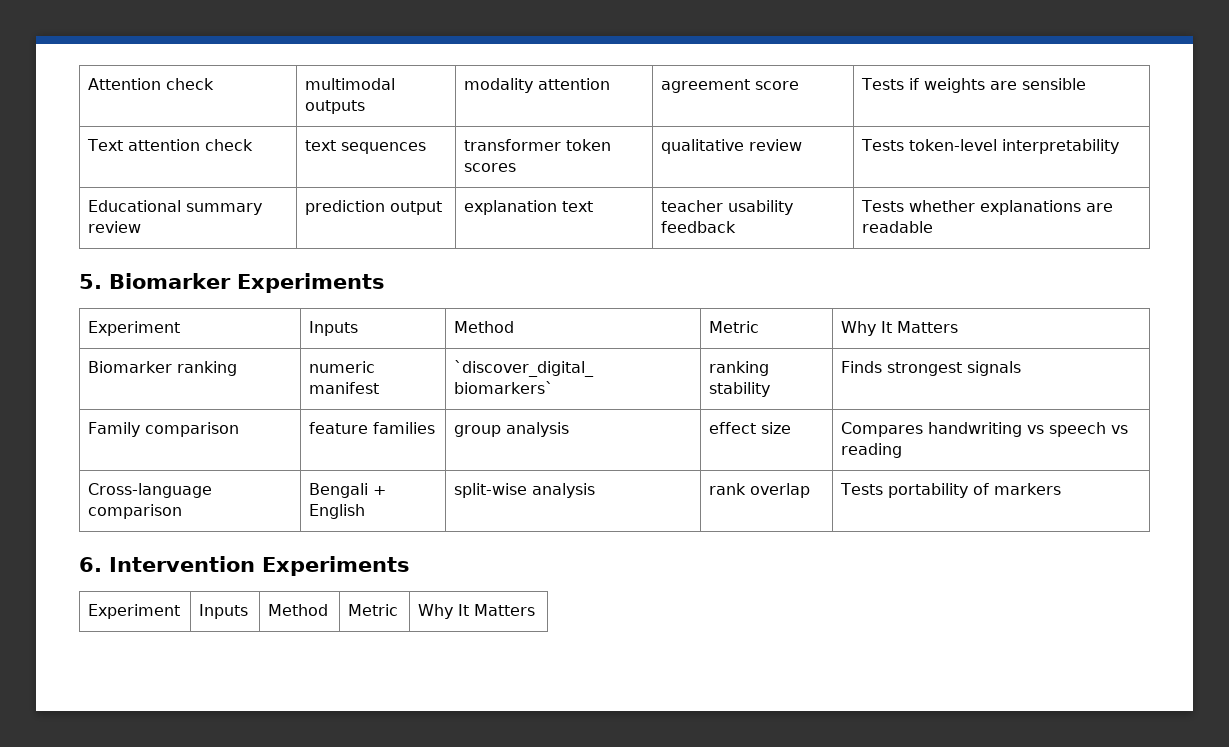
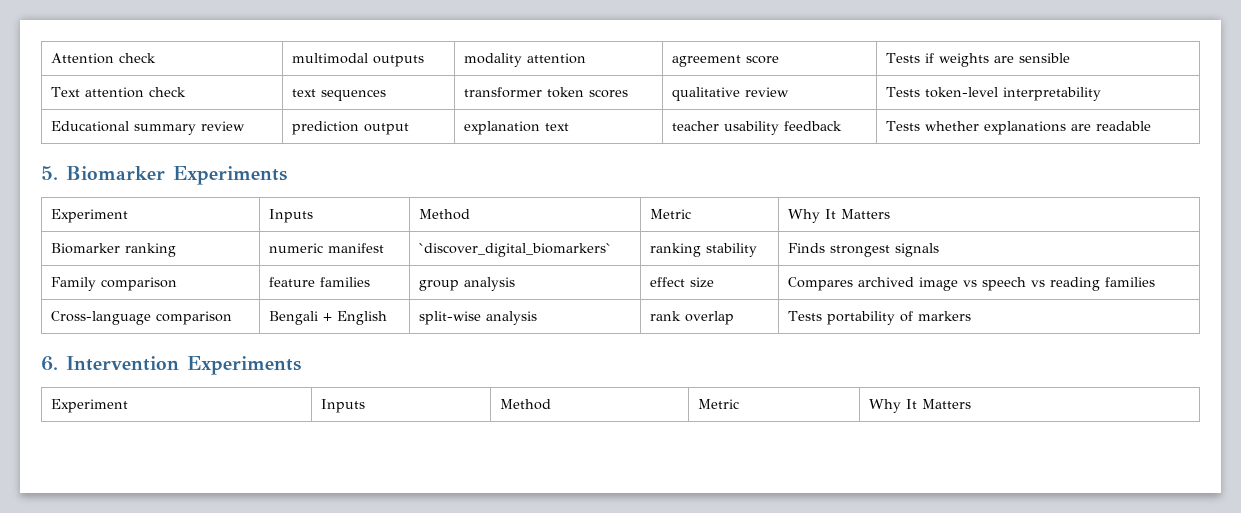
- Family comparison | feature families | group analysis | effect size | Compares handwriting vs speech vs reading
+ Family comparison | feature families | group analysis | effect size | Compares archived image vs speech vs reading families

